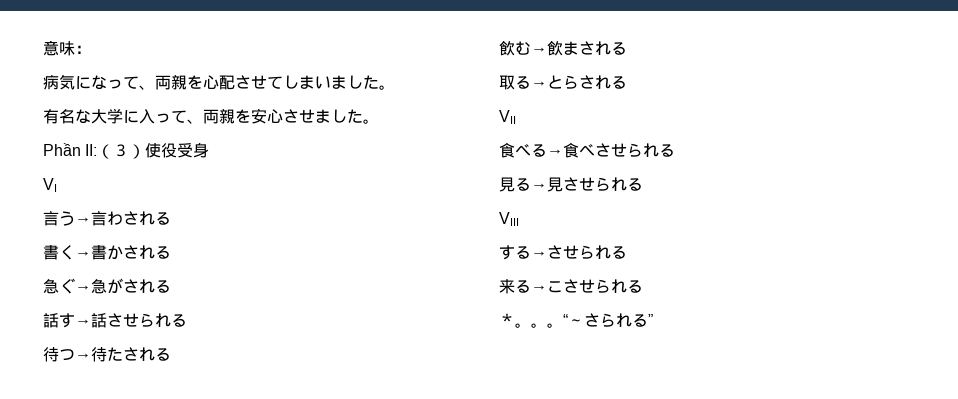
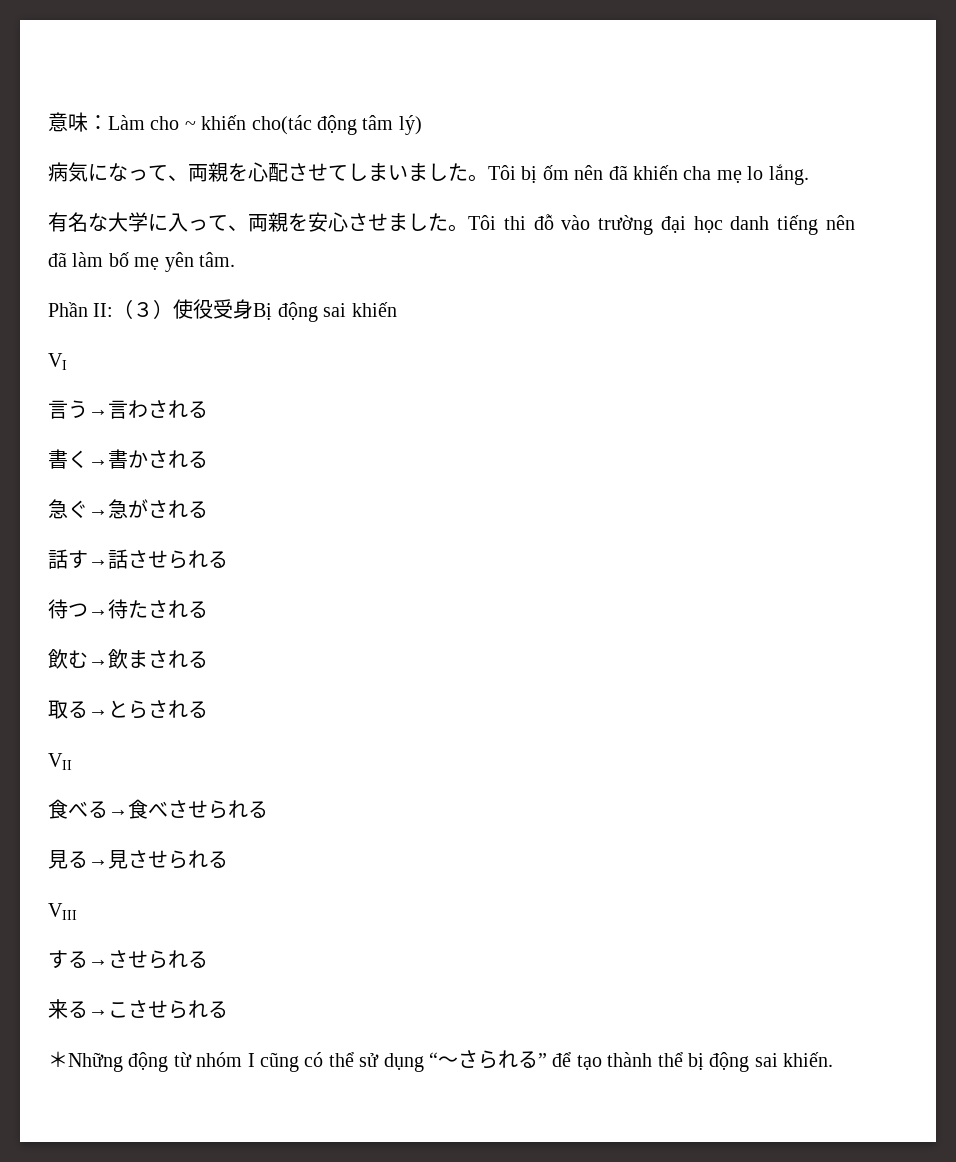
- 意味：
+ 意味：Làm cho ~ khiến cho(tác động tâm lý)
+ Tôi bị ốm nên đã khiến cha mẹ lo lắng.
+ Tôi thi đỗ vào trường đại học danh tiếng nên đã làm bố mẹ yên tâm.
- Phần II:（３）使役受身
+ Phần II:（３）使役受身Bị động sai khiến
- ＊。。。“～さられる”
+ ＊Những động từ nhóm I cũng có thể sử dụng “～さられる” để tạo thành thể bị động sai khiến.

